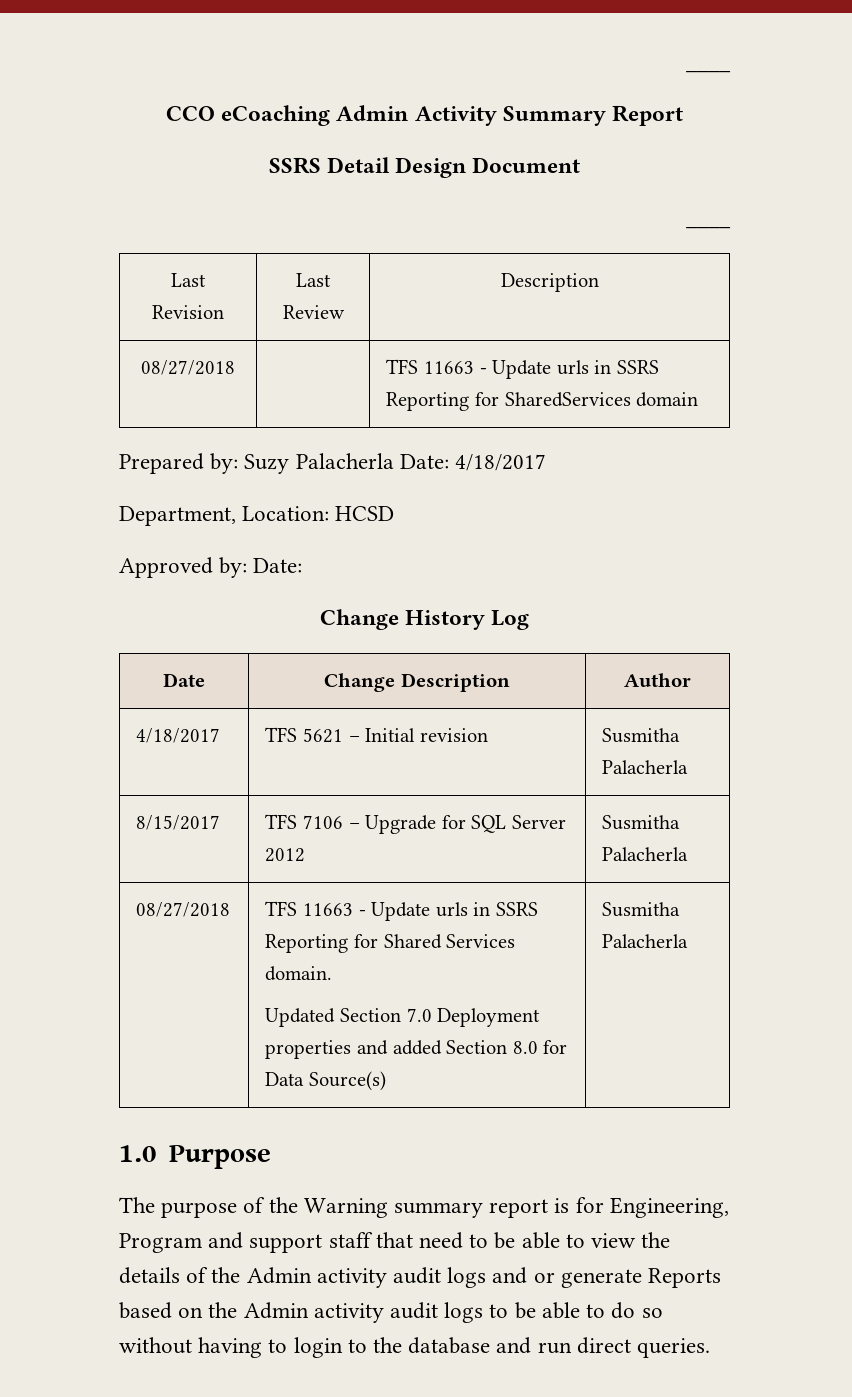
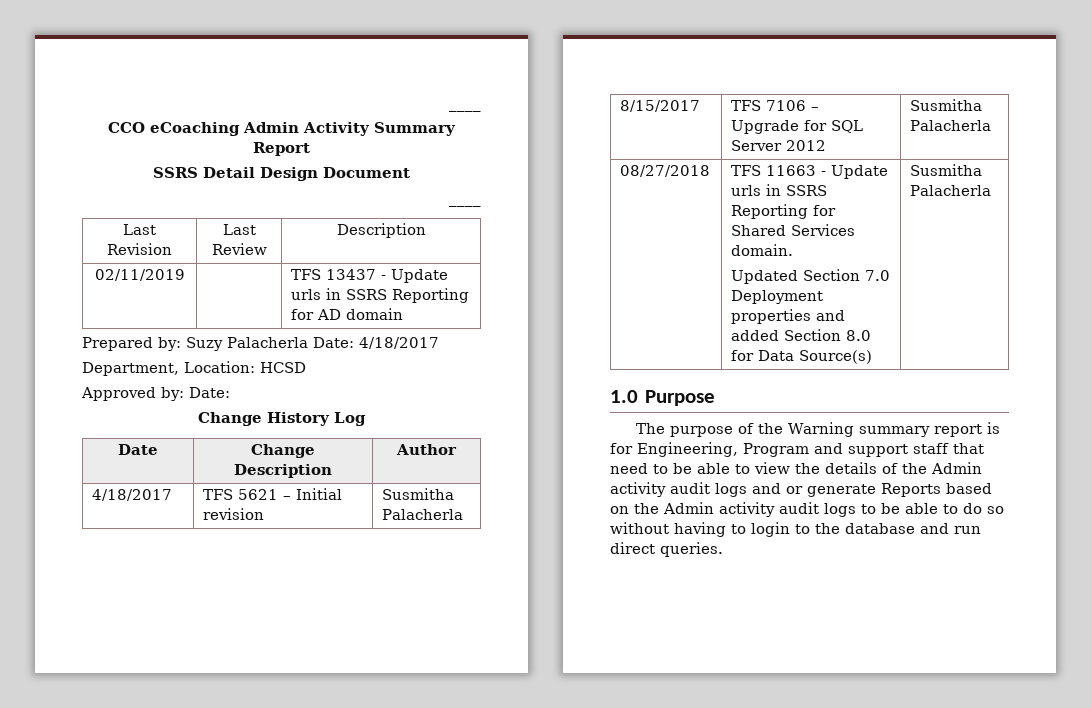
- 08/27/2018 | | TFS 11663 - Update urls in SSRS Reporting for SharedServices domain
+ 02/11/2019 | | TFS 13437 - Update urls in SSRS Reporting for AD domain

